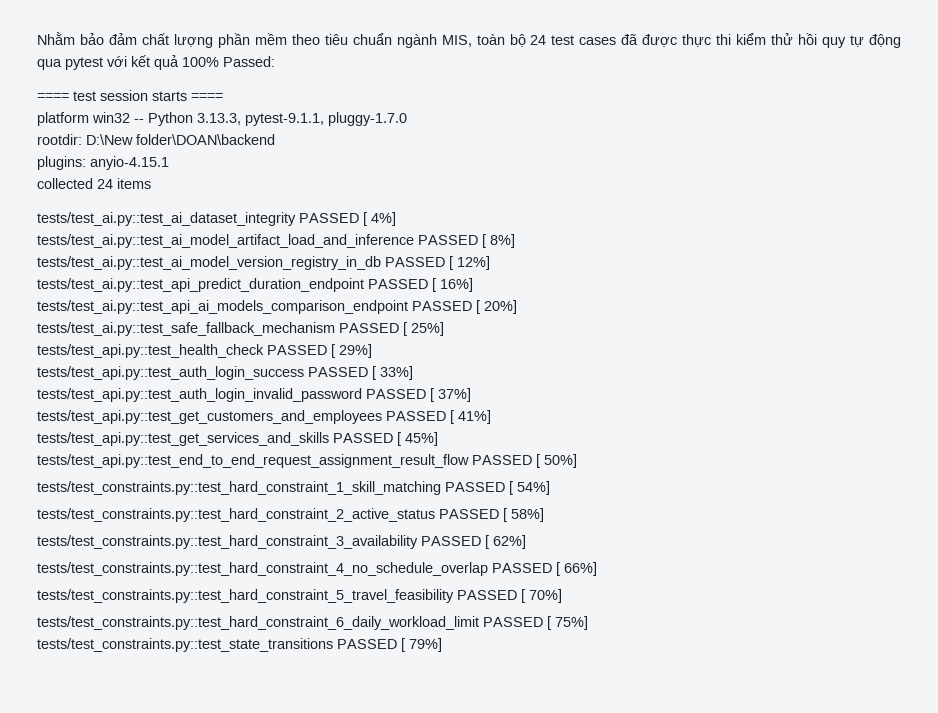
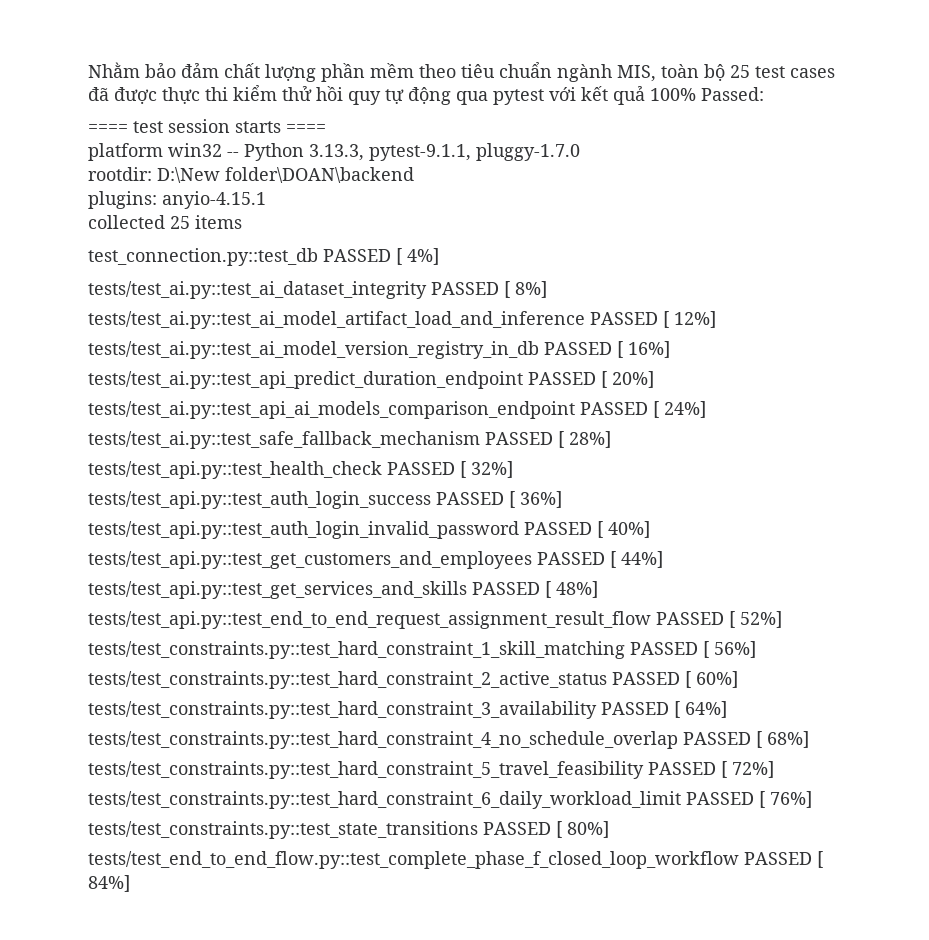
- Nhằm bảo đảm chất lượng phần mềm theo tiêu chuẩn ngành MIS, toàn bộ 24 test cases đã được thực thi kiểm thử hồi quy tự động qua pytest với kết quả 100% Passed:
+ Nhằm bảo đảm chất lượng phần mềm theo tiêu chuẩn ngành MIS, toàn bộ 25 test cases đã được thực thi kiểm thử hồi quy tự động qua pytest với kết quả 100% Passed:
- collected 24 items
+ collected 25 items
+ test_connection.py::test_db PASSED [ 4%]
- tests/test_ai.py::test_ai_dataset_integrity PASSED [ 4%]
+ tests/test_ai.py::test_ai_dataset_integrity PASSED [ 8%]
- tests/test_ai.py::test_ai_model_artifact_load_and_inference PASSED [ 8%]
+ tests/test_ai.py::test_ai_model_artifact_load_and_inference PASSED [ 12%]
- tests/test_ai.py::test_ai_model_version_registry_in_db PASSED [ 12%]
+ tests/test_ai.py::test_ai_model_version_registry_in_db PASSED [ 16%]
- tests/test_ai.py::test_api_predict_duration_endpoint PASSED [ 16%]
+ tests/test_ai.py::test_api_predict_duration_endpoint PASSED [ 20%]
- tests/test_ai.py::test_api_ai_models_comparison_endpoint PASSED [ 20%]
+ tests/test_ai.py::test_api_ai_models_comparison_endpoint PASSED [ 24%]
- tests/test_ai.py::test_safe_fallback_mechanism PASSED [ 25%]
+ tests/test_ai.py::test_safe_fallback_mechanism PASSED [ 28%]
- tests/test_api.py::test_health_check PASSED [ 29%]
+ tests/test_api.py::test_health_check PASSED [ 32%]
- tests/test_api.py::test_auth_login_success PASSED [ 33%]
+ tests/test_api.py::test_auth_login_success PASSED [ 36%]
- tests/test_api.py::test_auth_login_invalid_password PASSED [ 37%]
+ tests/test_api.py::test_auth_login_invalid_password PASSED [ 40%]
- tests/test_api.py::test_get_customers_and_employees PASSED [ 41%]
+ tests/test_api.py::test_get_customers_and_employees PASSED [ 44%]
- tests/test_api.py::test_get_services_and_skills PASSED [ 45%]
+ tests/test_api.py::test_get_services_and_skills PASSED [ 48%]
- tests/test_api.py::test_end_to_end_request_assignment_result_flow PASSED [ 50%]
+ tests/test_api.py::test_end_to_end_request_assignment_result_flow PASSED [ 52%]
- tests/test_constraints.py::test_hard_constraint_1_skill_matching PASSED [ 54%]
+ tests/test_constraints.py::test_hard_constraint_1_skill_matching PASSED [ 56%]
- tests/test_constraints.py::test_hard_constraint_2_active_status PASSED [ 58%]
+ tests/test_constraints.py::test_hard_constraint_2_active_status PASSED [ 60%]
- tests/test_constraints.py::test_hard_constraint_3_availability PASSED [ 62%]
+ tests/test_constraints.py::test_hard_constraint_3_availability PASSED [ 64%]
- tests/test_constraints.py::test_hard_constraint_4_no_schedule_overlap PASSED [ 66%]
+ tests/test_constraints.py::test_hard_constraint_4_no_schedule_overlap PASSED [ 68%]
- tests/test_constraints.py::test_hard_constraint_5_travel_feasibility PASSED [ 70%]
+ tests/test_constraints.py::test_hard_constraint_5_travel_feasibility PASSED [ 72%]
- tests/test_constraints.py::test_hard_constraint_6_daily_workload_limit PASSED [ 75%]
+ tests/test_constraints.py::test_hard_constraint_6_daily_workload_limit PASSED [ 76%]
- tests/test_constraints.py::test_state_transitions PASSED [ 79%]
+ tests/test_constraints.py::test_state_transitions PASSED [ 80%]
+ tests/test_end_to_end_flow.py::test_complete_phase_f_closed_loop_workflow PASSED [ 84%]

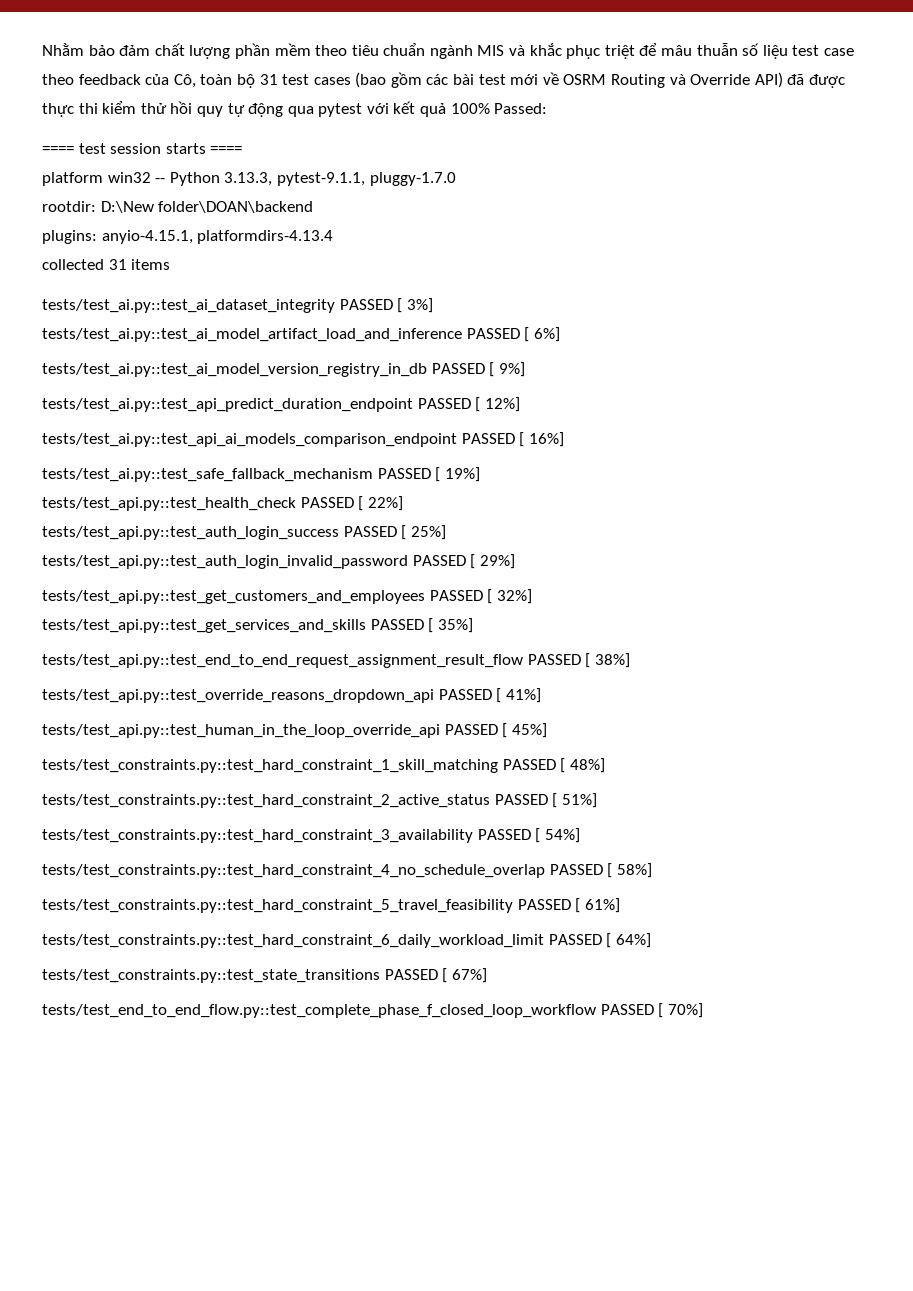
- Nhằm bảo đảm chất lượng phần mềm theo tiêu chuẩn ngành MIS, toàn bộ 25 test cases đã được thực thi kiểm thử hồi quy tự động qua pytest với kết quả 100% Passed:
+ Nhằm bảo đảm chất lượng phần mềm theo tiêu chuẩn ngành MIS và khắc phục triệt để mâu thuẫn số liệu test case theo feedback của Cô, toàn bộ 31 test cases (bao gồm các bài test mới về OSRM Routing và Override API) đã được thực thi kiểm thử hồi quy tự động qua pytest với kết quả 100% Passed:
- plugins: anyio-4.15.1
+ plugins: anyio-4.15.1, platformdirs-4.13.4
- collected 25 items
+ collected 31 items
- test_connection.py::test_db PASSED [ 4%]
- tests/test_ai.py::test_ai_dataset_integrity PASSED [ 8%]
+ tests/test_ai.py::test_ai_dataset_integrity PASSED [ 3%]
- tests/test_ai.py::test_ai_model_artifact_load_and_inference PASSED [ 12%]
+ tests/test_ai.py::test_ai_model_artifact_load_and_inference PASSED [ 6%]
- tests/test_ai.py::test_ai_model_version_registry_in_db PASSED [ 16%]
+ tests/test_ai.py::test_ai_model_version_registry_in_db PASSED [ 9%]
- tests/test_ai.py::test_api_predict_duration_endpoint PASSED [ 20%]
+ tests/test_ai.py::test_api_predict_duration_endpoint PASSED [ 12%]
- tests/test_ai.py::test_api_ai_models_comparison_endpoint PASSED [ 24%]
+ tests/test_ai.py::test_api_ai_models_comparison_endpoint PASSED [ 16%]
- tests/test_ai.py::test_safe_fallback_mechanism PASSED [ 28%]
+ tests/test_ai.py::test_safe_fallback_mechanism PASSED [ 19%]
- tests/test_api.py::test_health_check PASSED [ 32%]
+ tests/test_api.py::test_health_check PASSED [ 22%]
- tests/test_api.py::test_auth_login_success PASSED [ 36%]
+ tests/test_api.py::test_auth_login_success PASSED [ 25%]
- tests/test_api.py::test_auth_login_invalid_password PASSED [ 40%]
+ tests/test_api.py::test_auth_login_invalid_password PASSED [ 29%]
- tests/test_api.py::test_get_customers_and_employees PASSED [ 44%]
+ tests/test_api.py::test_get_customers_and_employees PASSED [ 32%]
- tests/test_api.py::test_get_services_and_skills PASSED [ 48%]
+ tests/test_api.py::test_get_services_and_skills PASSED [ 35%]
- tests/test_api.py::test_end_to_end_request_assignment_result_flow PASSED [ 52%]
+ tests/test_api.py::test_end_to_end_request_assignment_result_flow PASSED [ 38%]
+ tests/test_api.py::test_override_reasons_dropdown_api PASSED [ 41%]
+ tests/test_api.py::test_human_in_the_loop_override_api PASSED [ 45%]
- tests/test_constraints.py::test_hard_constraint_1_skill_matching PASSED [ 56%]
+ tests/test_constraints.py::test_hard_constraint_1_skill_matching PASSED [ 48%]
- tests/test_constraints.py::test_hard_constraint_2_active_status PASSED [ 60%]
+ tests/test_constraints.py::test_hard_constraint_2_active_status PASSED [ 51%]
- tests/test_constraints.py::test_hard_constraint_3_availability PASSED [ 64%]
+ tests/test_constraints.py::test_hard_constraint_3_availability PASSED [ 54%]
- tests/test_constraints.py::test_hard_constraint_4_no_schedule_overlap PASSED [ 68%]
+ tests/test_constraints.py::test_hard_constraint_4_no_schedule_overlap PASSED [ 58%]
- tests/test_constraints.py::test_hard_constraint_5_travel_feasibility PASSED [ 72%]
+ tests/test_constraints.py::test_hard_constraint_5_travel_feasibility PASSED [ 61%]
- tests/test_constraints.py::test_hard_constraint_6_daily_workload_limit PASSED [ 76%]
+ tests/test_constraints.py::test_hard_constraint_6_daily_workload_limit PASSED [ 64%]
- tests/test_constraints.py::test_state_transitions PASSED [ 80%]
+ tests/test_constraints.py::test_state_transitions PASSED [ 67%]
- tests/test_end_to_end_flow.py::test_complete_phase_f_closed_loop_workflow PASSED [ 84%]
+ tests/test_end_to_end_flow.py::test_complete_phase_f_closed_loop_workflow PASSED [ 70%]

